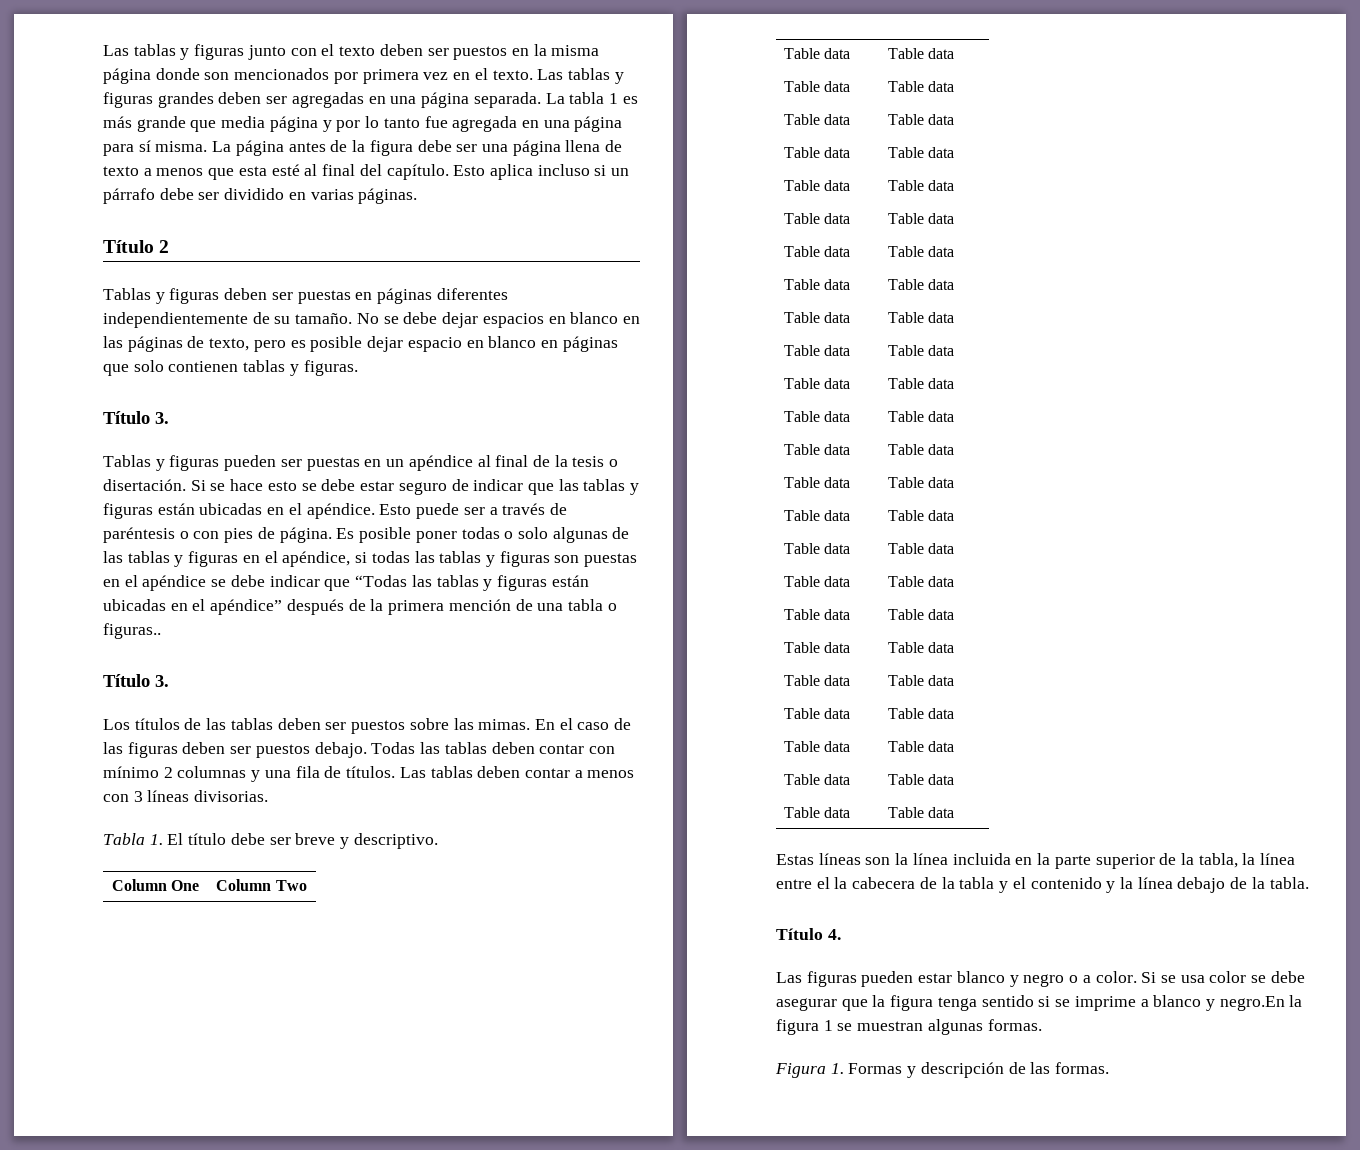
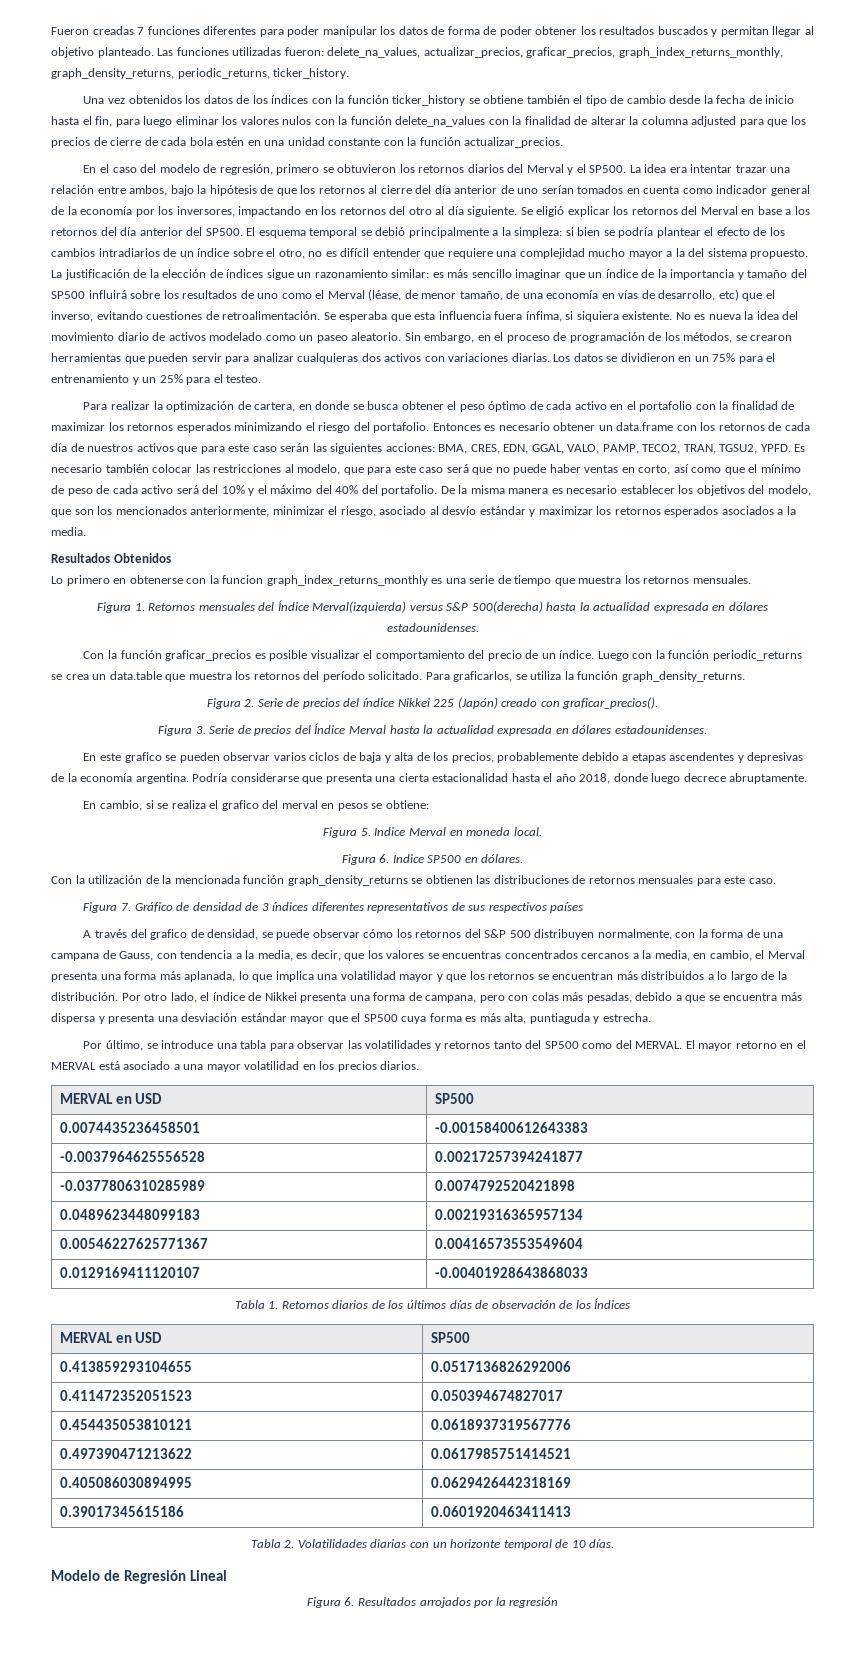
- Las tablas y figuras junto con el texto deben ser puestos en la misma página donde son mencionados por primera vez en el texto. Las tablas y figuras grandes deben ser agregadas en una página separada. La tabla 1 es más grande que media página y por lo tanto fue agregada en una página para sí misma. La página antes de la figura debe ser una página llena de texto a menos que esta esté al final del capítulo. Esto aplica incluso si un párrafo debe ser dividido en varias páginas.
- Título 2
- Tablas y figuras deben ser puestas en páginas diferentes independientemente de su tamaño. No se debe dejar espacios en blanco en las páginas de texto, pero es posible dejar espacio en blanco en páginas que solo contienen tablas y figuras.
- Título 3.
- Tablas y figuras pueden ser puestas en un apéndice al final de la tesis o disertación. Si se hace esto se debe estar seguro de indicar que las tablas y figuras están ubicadas en el apéndice. Esto puede ser a través de paréntesis o con pies de página. Es posible poner todas o solo algunas de las tablas y figuras en el apéndice, si todas las tablas y figuras son puestas en el apéndice se debe indicar que “Todas las tablas y figuras están ubicadas en el apéndice” después de la primera mención de una tabla o figuras..
- Título 3.
- Los títulos de las tablas deben ser puestos sobre las mimas. En el caso de las figuras deben ser puestos debajo. Todas las tablas deben contar con mínimo 2 columnas y una fila de títulos. Las tablas deben contar a menos con 3 líneas divisorias.
- Tabla 1. El título debe ser breve y descriptivo.
- Column One | Column Two
- Table data
- Table data
- Table data
- Table data
- Table data
- Table data
- Table data
- Table data
- Table data
- Table data
- Table data
- Table data
- Table data
- Table data
- Table data
- Table data
- Table data
- Table data
- Table data
- Table data
- Table data
- Table data
- Table data
- Table data | Table data
- Table data
- Table data
- Table data
- Table data
- Table data
- Table data
- Table data
- Table data
- Table data
- Table data
- Table data
- Table data
- Table data
- Table data
- Table data
- Table data
- Table data
- Table data
- Table data
- Table data
- Table data
- Table data
- Table data
- Estas líneas son la línea incluida en la parte superior de la tabla, la línea entre el la cabecera de la tabla y el contenido y la línea debajo de la tabla.
- Título 4.
- Las figuras pueden estar blanco y negro o a color. Si se usa color se debe asegurar que la figura tenga sentido si se imprime a blanco y negro.En la figura 1 se muestran algunas formas.
- Figura 1. Formas y descripción de las formas.
+ Fueron creadas 7 funciones diferentes para poder manipular los datos de forma de poder obtener los resultados buscados y permitan llegar al objetivo planteado. Las funciones utilizadas fueron: delete_na_values, actualizar_precios, graficar_precios, graph_index_returns_monthly, graph_density_returns, periodic_returns, ticker_history.
+ Una vez obtenidos los datos de los índices con la función ticker_history se obtiene también el tipo de cambio desde la fecha de inicio hasta el fin, para luego eliminar los valores nulos con la función delete_na_values con la finalidad de alterar la columna adjusted para que los precios de cierre de cada bola estén en una unidad constante con la función actualizar_precios.
+ En el caso del modelo de regresión, primero se obtuvieron los retornos diarios del Merval y el SP500. La idea era intentar trazar una relación entre ambos, bajo la hipótesis de que los retornos al cierre del día anterior de uno serían tomados en cuenta como indicador general de la economía por los inversores, impactando en los retornos del otro al día siguiente. Se eligió explicar los retornos del Merval en base a los retornos del día anterior del SP500. El esquema temporal se debió principalmente a la simpleza: si bien se podría plantear el efecto de los cambios intradiarios de un índice sobre el otro, no es difícil entender que requiere una complejidad mucho mayor a la del sistema propuesto. La justificación de la elección de índices sigue un razonamiento similar: es más sencillo imaginar que un índice de la importancia y tamaño del SP500 influirá sobre los resultados de uno como el Merval (léase, de menor tamaño, de una economía en vías de desarrollo, etc) que el inverso, evitando cuestiones de retroalimentación. Se esperaba que esta influencia fuera ínfima, si siquiera existente. No es nueva la idea del movimiento diario de activos modelado como un paseo aleatorio. Sin embargo, en el proceso de programación de los métodos, se crearon herramientas que pueden servir para analizar cualquieras dos activos con variaciones diarias. Los datos se dividieron en un 75% para el entrenamiento y un 25% para el testeo.
+ Para realizar la optimización de cartera, en donde se busca obtener el peso óptimo de cada activo en el portafolio con la finalidad de maximizar los retornos esperados minimizando el riesgo del portafolio. Entonces es necesario obtener un data.frame con los retornos de cada día de nuestros activos que para este caso serán las siguientes acciones: BMA, CRES, EDN, GGAL, VALO, PAMP, TECO2, TRAN, TGSU2, YPFD. Es necesario también colocar las restricciones al modelo, que para este caso será que no puede haber ventas en corto, así como que el mínimo de peso de cada activo será del 10% y el máximo del 40% del portafolio. De la misma manera es necesario establecer los objetivos del modelo, que son los mencionados anteriormente, minimizar el riesgo, asociado al desvío estándar y maximizar los retornos esperados asociados a la media.
+ Resultados Obtenidos
+ Lo primero en obtenerse con la funcion graph_index_returns_monthly es una serie de tiempo que muestra los retornos mensuales.
+ Figura 1. Retornos mensuales del Índice Merval(izquierda) versus S&P 500(derecha) hasta la actualidad expresada en dólares estadounidenses.
+ Con la función graficar_precios es posible visualizar el comportamiento del precio de un índice. Luego con la función periodic_returns se crea un data.table que muestra los retornos del período solicitado. Para graficarlos, se utiliza la función graph_density_returns.
+ Figura 2. Serie de precios del índice Nikkei 225 (Japón) creado con graficar_precios().
+ Figura 3. Serie de precios del Índice Merval hasta la actualidad expresada en dólares estadounidenses.
+ En este grafico se pueden observar varios ciclos de baja y alta de los precios, probablemente debido a etapas ascendentes y depresivas de la economía argentina. Podría considerarse que presenta una cierta estacionalidad hasta el año 2018, donde luego decrece abruptamente.
+ En cambio, si se realiza el grafico del merval en pesos se obtiene:
+ Figura 5. Indice Merval en moneda local.
+ Figura 6. Indice SP500 en dólares.
+ Con la utilización de la mencionada función graph_density_returns se obtienen las distribuciones de retornos mensuales para este caso.
+ Figura 7. Gráfico de densidad de 3 índices diferentes representativos de sus respectivos países
+ A través del grafico de densidad, se puede observar cómo los retornos del S&P 500 distribuyen normalmente, con la forma de una campana de Gauss, con tendencia a la media, es decir, que los valores se encuentras concentrados cercanos a la media, en cambio, el Merval presenta una forma más aplanada, lo que implica una volatilidad mayor y que los retornos se encuentran más distribuidos a lo largo de la distribución. Por otro lado, el índice de Nikkei presenta una forma de campana, pero con colas más pesadas, debido a que se encuentra más dispersa y presenta una desviación estándar mayor que el SP500 cuya forma es más alta, puntiaguda y estrecha.
+ Por último, se introduce una tabla para observar las volatilidades y retornos tanto del SP500 como del MERVAL. El mayor retorno en el MERVAL está asociado a una mayor volatilidad en los precios diarios.
+ MERVAL en USD | SP500
+ 0.0074435236458501 | -0.00158400612643383
+ -0.0037964625556528 | 0.00217257394241877
+ -0.0377806310285989 | 0.0074792520421898
+ 0.0489623448099183 | 0.00219316365957134
+ 0.00546227625771367 | 0.00416573553549604
+ 0.0129169411120107 | -0.00401928643868033
+ Tabla 1. Retornos diarios de los últimos días de observación de los Índices
+ MERVAL en USD | SP500
+ 0.413859293104655 | 0.0517136826292006
+ 0.411472352051523 | 0.050394674827017
+ 0.454435053810121 | 0.0618937319567776
+ 0.497390471213622 | 0.0617985751414521
+ 0.405086030894995 | 0.0629426442318169
+ 0.39017345615186 | 0.0601920463411413
+ Tabla 2. Volatilidades diarias con un horizonte temporal de 10 días.
+ Modelo de Regresión Lineal
+ Figura 6. Resultados arrojados por la regresión

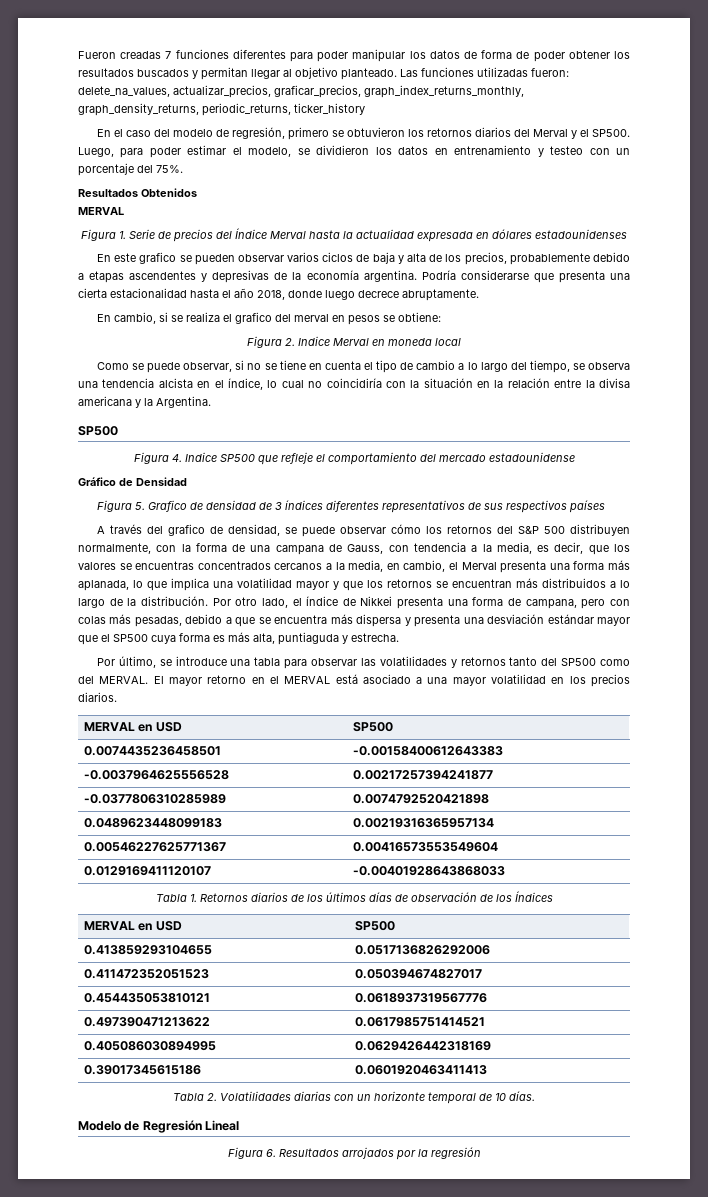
- Las funciones utilizadas fueron: delete_na_values, actualizar_precios, graficar_precios, graph_index_returns_monthly, graph_density_returns, periodic_returns, ticker_history.
- Una vez obtenidos los datos de los índices con la función ticker_history se obtiene también el tipo de cambio desde la fecha de inicio hasta el fin, para luego eliminar los valores nulos con la función delete_na_values con la finalidad de alterar la columna adjusted para que los precios de cierre de cada bola estén en una unidad constante con la función actualizar_precios.
+ Las funciones utilizadas fueron: delete_na_values, actualizar_precios, graficar_precios, graph_index_returns_monthly, graph_density_returns, periodic_returns, ticker_history
- La idea era intentar trazar una relación entre ambos, bajo la hipótesis de que los retornos al cierre del día anterior de uno serían tomados en cuenta como indicador general de la economía por los inversores, impactando en los retornos del otro al día siguiente. Se eligió explicar los retornos del Merval en base a los retornos del día anterior del SP500. El esquema temporal se debió principalmente a la simpleza: si bien se podría plantear el efecto de los cambios intradiarios de un índice sobre el otro, no es difícil entender que requiere una complejidad mucho mayor a la del sistema propuesto. La justificación de la elección de índices sigue un razonamiento similar: es más sencillo imaginar que un índice de la importancia y tamaño del SP500 influirá sobre los resultados de uno como el Merval (léase, de menor tamaño, de una economía en vías de desarrollo, etc) que el inverso, evitando cuestiones de retroalimentación. Se esperaba que esta influencia fuera ínfima, si siquiera existente. No es nueva la idea del movimiento diario de activos modelado como un paseo aleatorio. Sin embargo, en el proceso de programación de los métodos, se crearon herramientas que pueden servir para analizar cualquieras dos activos con variaciones diarias. Los datos se dividieron en un 75% para el entrenamiento y un 25% para el testeo.
- Para realizar la optimización de cartera, en donde se busca obtener el peso óptimo de cada activo en el portafolio con la finalidad de maximizar los retornos esperados minimizando el riesgo del portafolio. Entonces es necesario obtener un data.frame con los retornos de cada día de nuestros activos que para este caso serán las siguientes acciones: BMA, CRES, EDN, GGAL, VALO, PAMP, TECO2, TRAN, TGSU2, YPFD. Es necesario también colocar las restricciones al modelo, que para este caso será que no puede haber ventas en corto, así como que el mínimo de peso de cada activo será del 10% y el máximo del 40% del portafolio. De la misma manera es necesario establecer los objetivos del modelo, que son los mencionados anteriormente, minimizar el riesgo, asociado al desvío estándar y maximizar los retornos esperados asociados a la media.
+ Luego, para poder estimar el modelo, se dividieron los datos en entrenamiento y testeo con un porcentaje del 75%.
  Resultados Obtenidos
- Lo primero en obtenerse con la funcion graph_index_returns_monthly es una serie de tiempo que muestra los retornos mensuales.
- Figura 1. Retornos mensuales del Índice Merval(izquierda) versus S&P 500(derecha) hasta la actualidad expresada en dólares estadounidenses.
- Con la función graficar_precios es posible visualizar el comportamiento del precio de un índice. Luego con la función periodic_returns se crea un data.table que muestra los retornos del período solicitado. Para graficarlos, se utiliza la función graph_density_returns.
- Figura 2. Serie de precios del índice Nikkei 225 (Japón) creado con graficar_precios().
- Figura 3. Serie de precios del Índice Merval hasta la actualidad expresada en dólares estadounidenses.
+ MERVAL
+ Figura 1. Serie de precios del Índice Merval hasta la actualidad expresada en dólares estadounidenses
- Figura 5. Indice Merval en moneda local.
- Figura 6. Indice SP500 en dólares.
- Con la utilización de la mencionada función graph_density_returns se obtienen las distribuciones de retornos mensuales para este caso.
- Figura 7. Gráfico de densidad de 3 índices diferentes representativos de sus respectivos países
+ Figura 2. Indice Merval en moneda local
+ Como se puede observar, si no se tiene en cuenta el tipo de cambio a lo largo del tiempo, se observa una tendencia alcista en el índice, lo cual no coincidiría con la situación en la relación entre la divisa americana y la Argentina.
+ SP500
+ Figura 4. Indice SP500 que refleje el comportamiento del mercado estadounidense
+ Gráfico de Densidad
+ Figura 5. Grafico de densidad de 3 índices diferentes representativos de sus respectivos países

